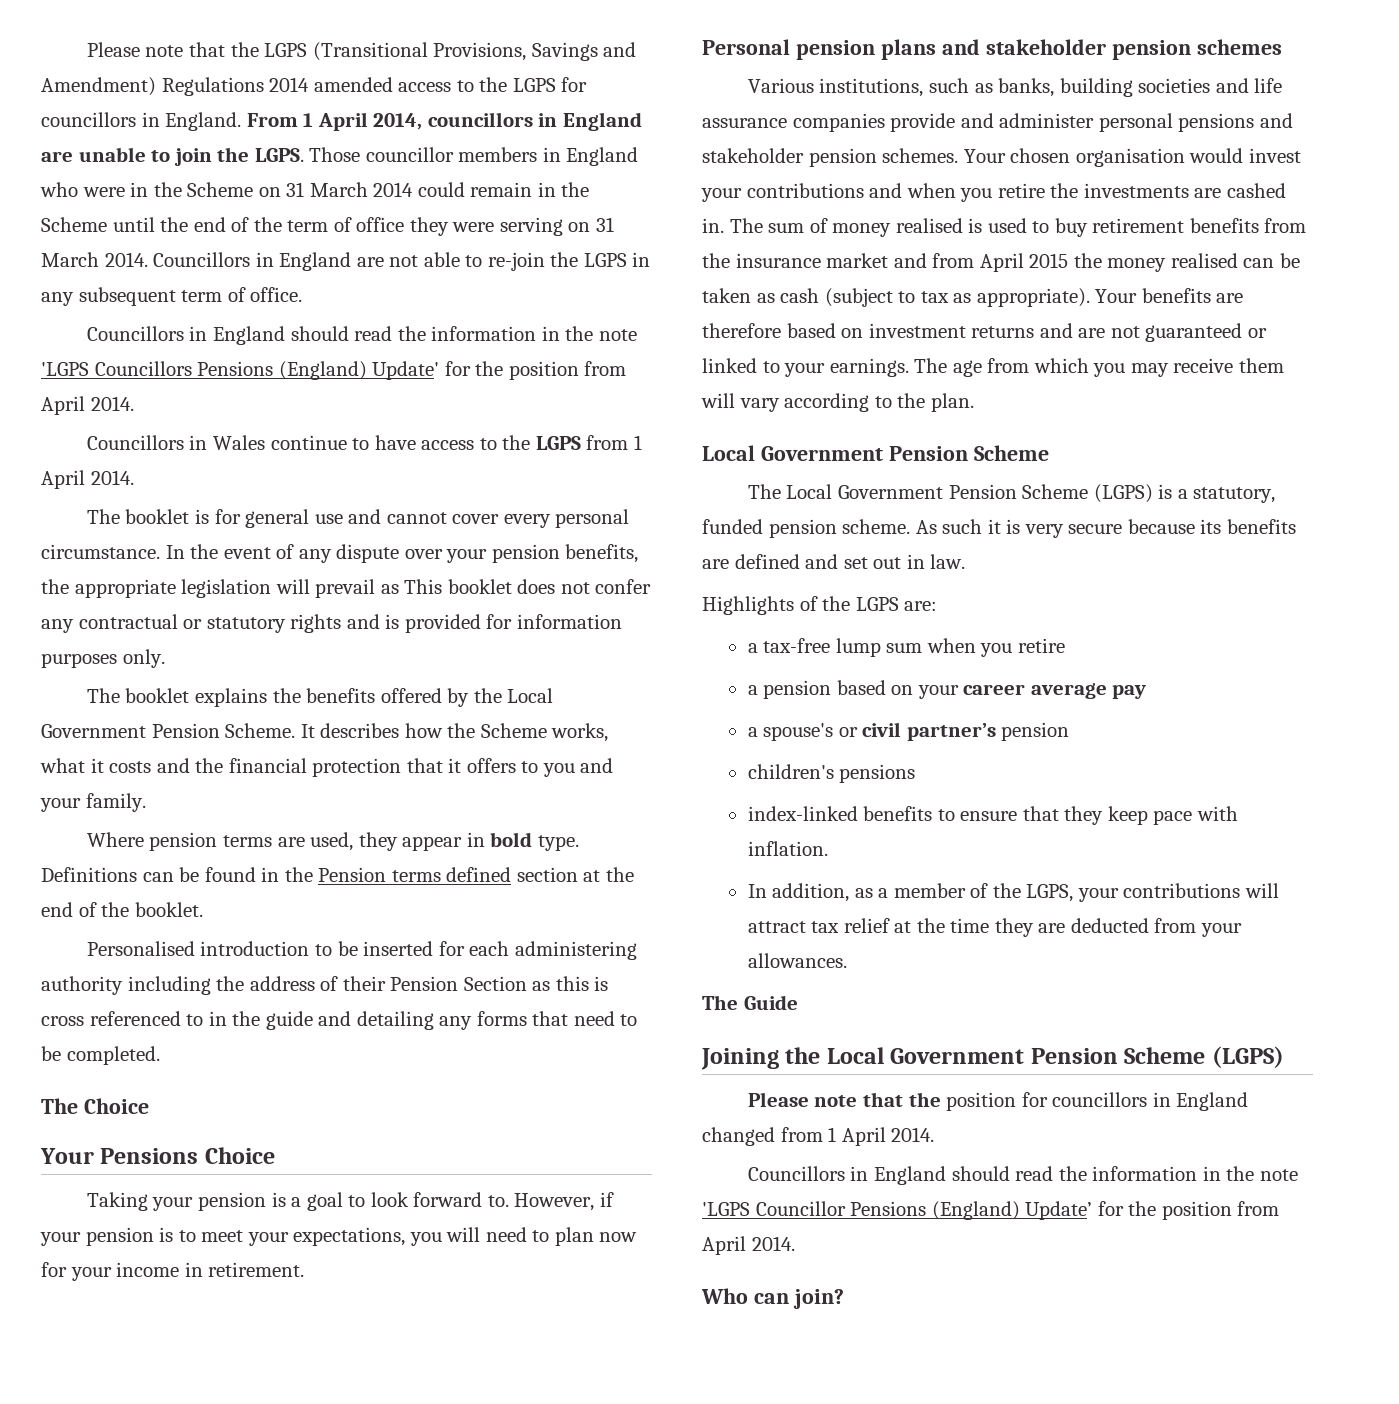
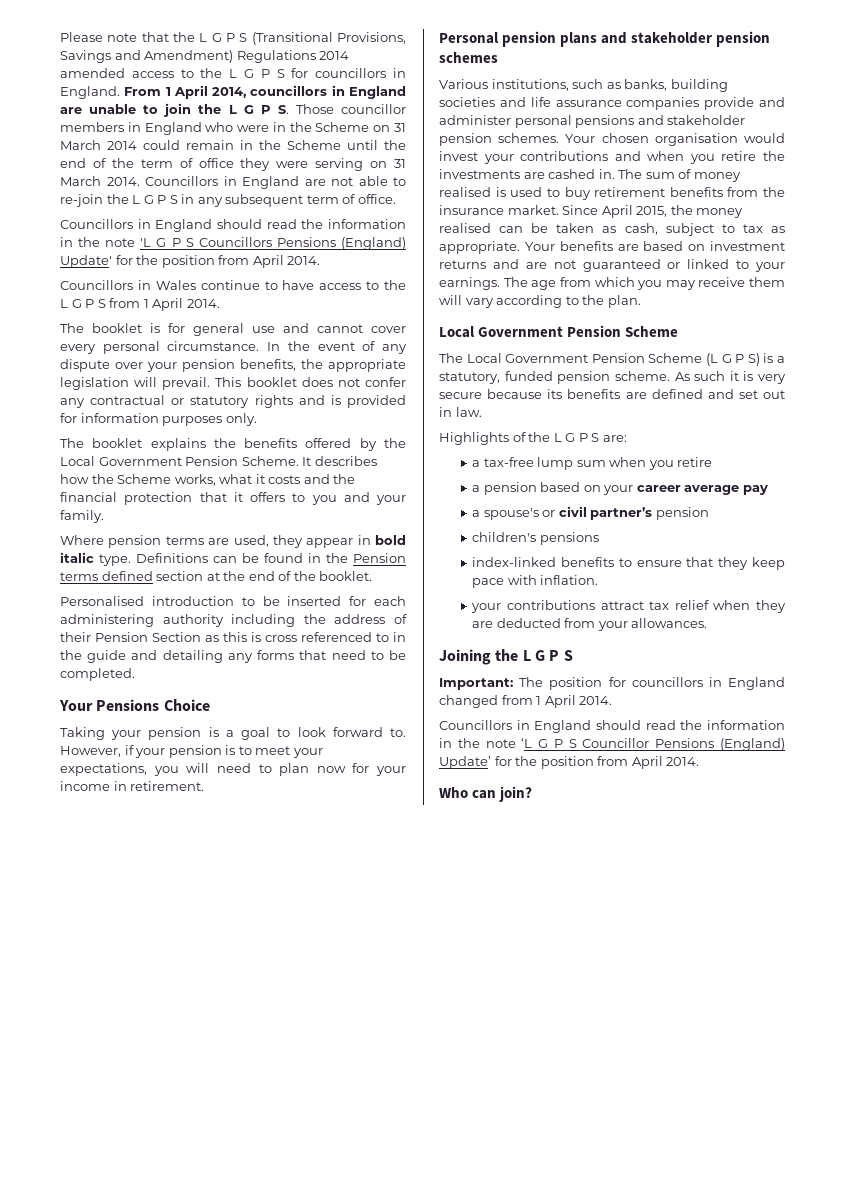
- Please note that the LGPS (Transitional Provisions, Savings and Amendment) Regulations 2014 amended access to the LGPS for councillors in England.
+ Please note that the L G P S (Transitional Provisions, Savings and Amendment) Regulations 2014 amended access to the L G P S for councillors in England.
- From 1 April 2014, councillors in England are unable to join the LGPS. Those councillor members in England who were in the Scheme on 31 March 2014 could remain in the Scheme until the end of the term of office they were serving on 31 March 2014.
+ From 1 April 2014, councillors in England are unable to join the L G P S. Those councillor members in England who were in the Scheme on 31 March 2014 could remain in the Scheme until the end of the term of office they were serving on 31 March 2014.
- Councillors in England are not able to re-join the LGPS in any subsequent term of office.
+ Councillors in England are not able to re-join the L G P S in any subsequent term of office.
- Councillors in England should read the information in the note 'LGPS Councillors Pensions (England) Update' for the position from April 2014.
+ Councillors in England should read the information in the note 'L G P S Councillors Pensions (England) Update' for the position from April 2014.
- Councillors in Wales continue to have access to the LGPS from 1 April 2014.
+ Councillors in Wales continue to have access to the L G P S from 1 April 2014.
- In the event of any dispute over your pension benefits, the appropriate legislation will prevail as This booklet does not confer any contractual or statutory rights and is provided for information purposes only.
+ In the event of any dispute over your pension benefits, the appropriate legislation will prevail. This booklet does not confer any contractual or statutory rights and is provided for information purposes only.
- Where pension terms are used, they appear in bold type.
+ Where pension terms are used, they appear in bold italic type.
- The Choice
- The sum of money realised is used to buy retirement benefits from the insurance market and from April 2015 the money realised can be taken as cash (subject to tax as appropriate).
+ The sum of money realised is used to buy retirement benefits from the insurance market. Since April 2015, the money realised can be taken as cash, subject to tax as appropriate.
- Your benefits are therefore based on investment returns and are not guaranteed or linked to your earnings.
+ Your benefits are based on investment returns and are not guaranteed or linked to your earnings.
- The Local Government Pension Scheme (LGPS) is a statutory, funded pension scheme.
+ The Local Government Pension Scheme (L G P S) is a statutory, funded pension scheme.
- Highlights of the LGPS are:
+ Highlights of the L G P S are:
- In addition, as a member of the LGPS, your contributions will attract tax relief at the time they are deducted from your allowances.
+ your contributions attract tax relief when they are deducted from your allowances.
- The Guide
- Joining the Local Government Pension Scheme (LGPS)
- Please note that the position for councillors in England changed from 1 April 2014.
+ Joining the L G P S
+ Important: The position for councillors in England changed from 1 April 2014.
- Councillors in England should read the information in the note 'LGPS Councillor Pensions (England) Update’ for the position from April 2014.
+ Councillors in England should read the information in the note ‘L G P S Councillor Pensions (England) Update’ for the position from April 2014.

